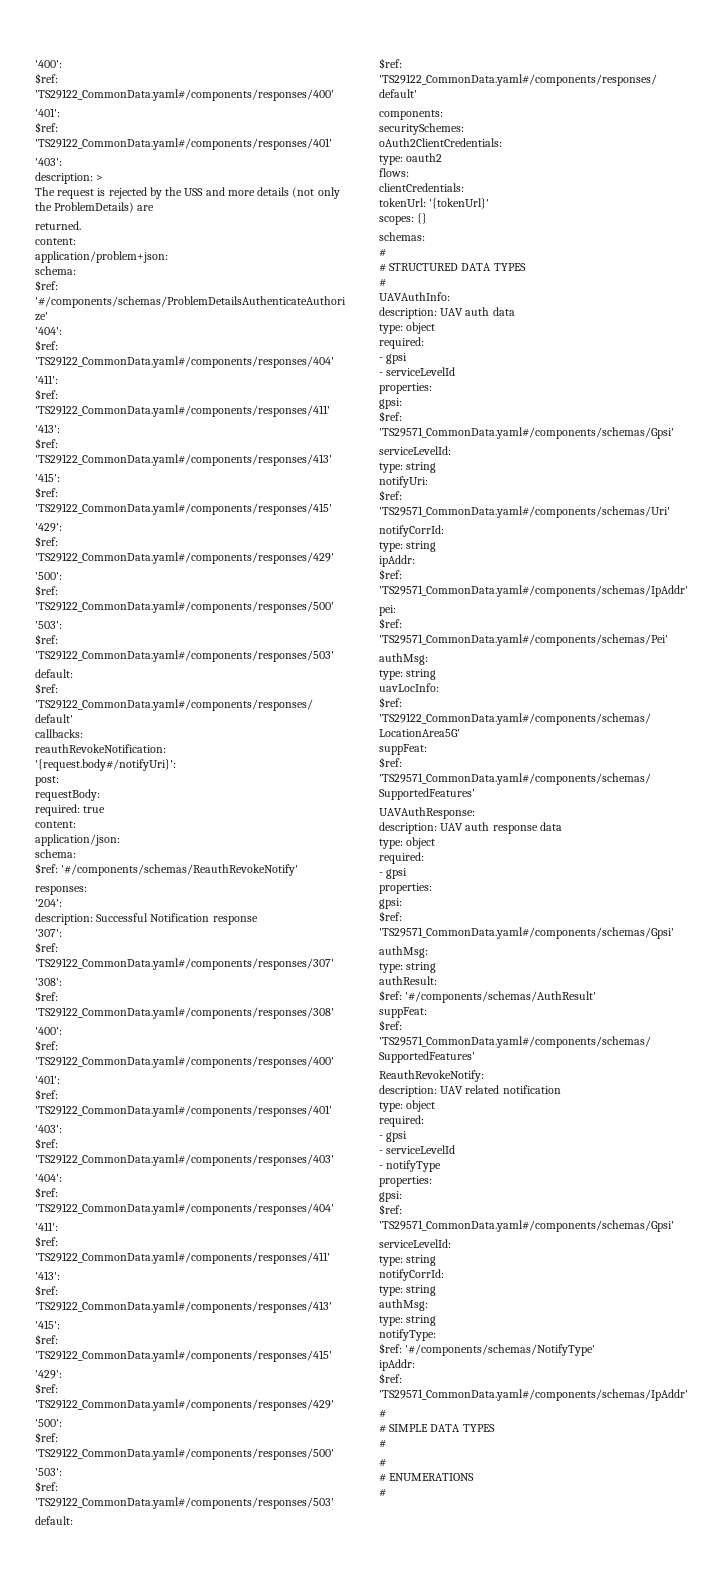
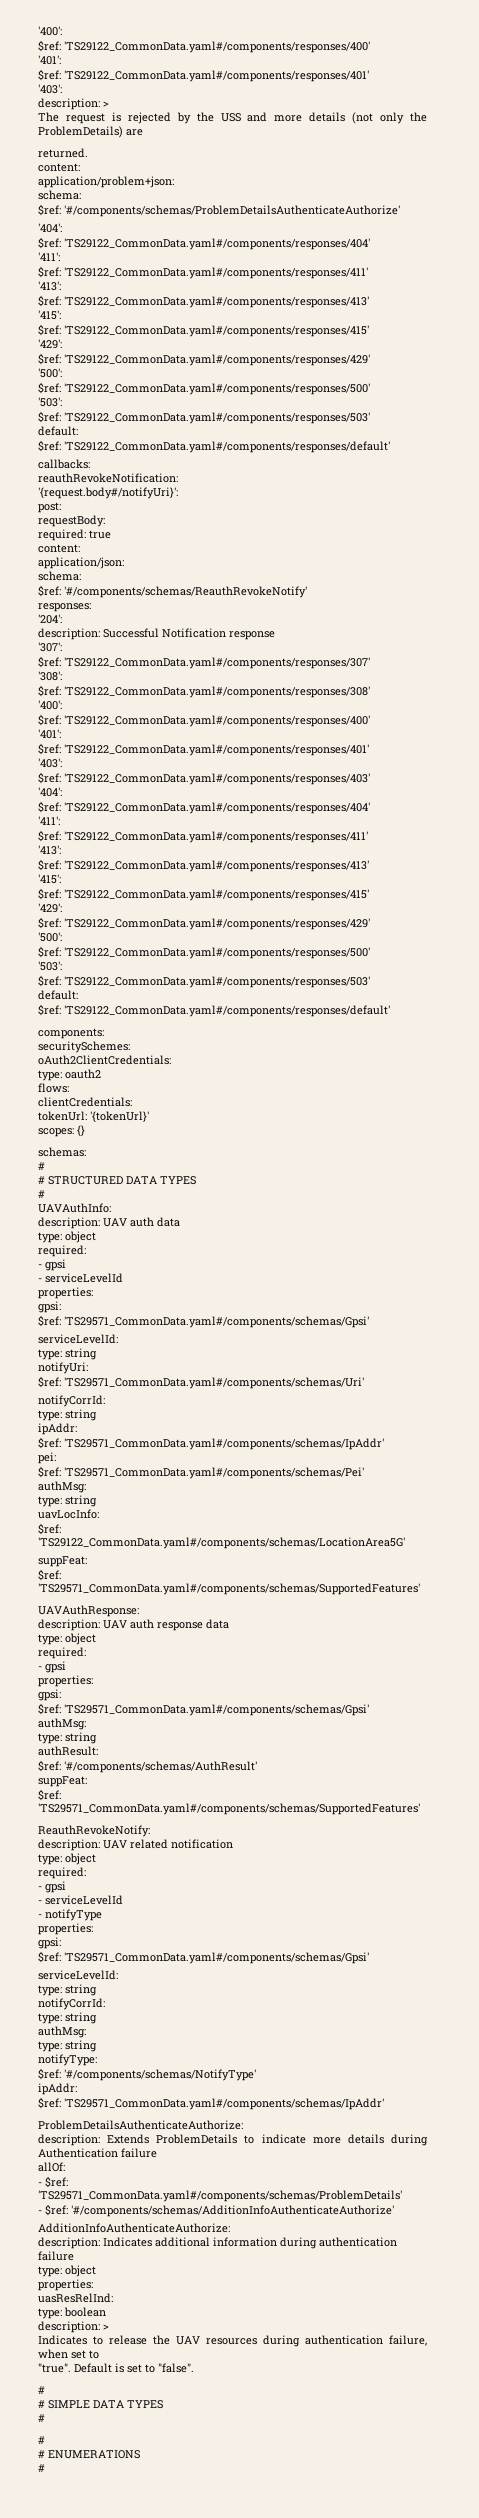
+ ProblemDetailsAuthenticateAuthorize:
+ description: Extends ProblemDetails to indicate more details during Authentication failure
+ allOf:
+ - $ref: 'TS29571_CommonData.yaml#/components/schemas/ProblemDetails'
+ - $ref: '#/components/schemas/AdditionInfoAuthenticateAuthorize'
+ AdditionInfoAuthenticateAuthorize:
+ description: Indicates additional information during authentication failure
+ type: object
+ properties:
+ uasResRelInd:
+ type: boolean
+ description: >
+ Indicates to release the UAV resources during authentication failure, when set to
+ "true". Default is set to "false".

